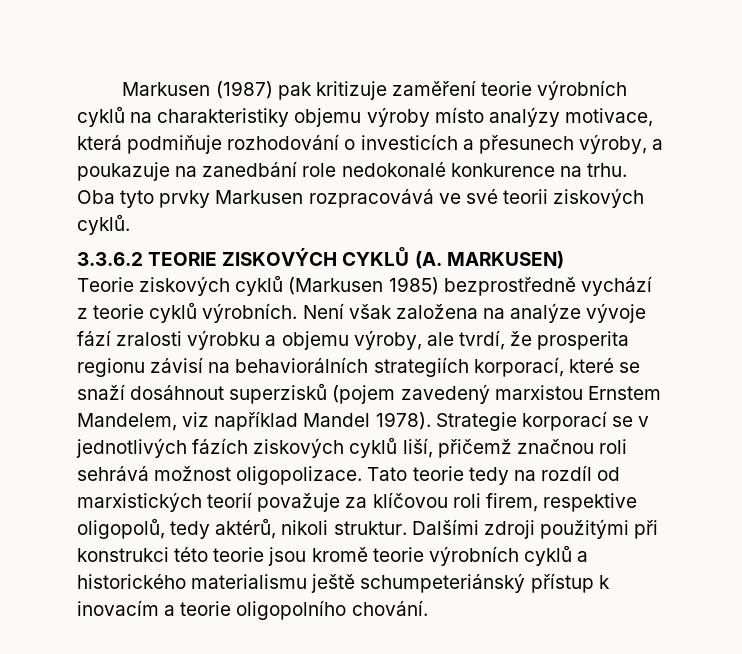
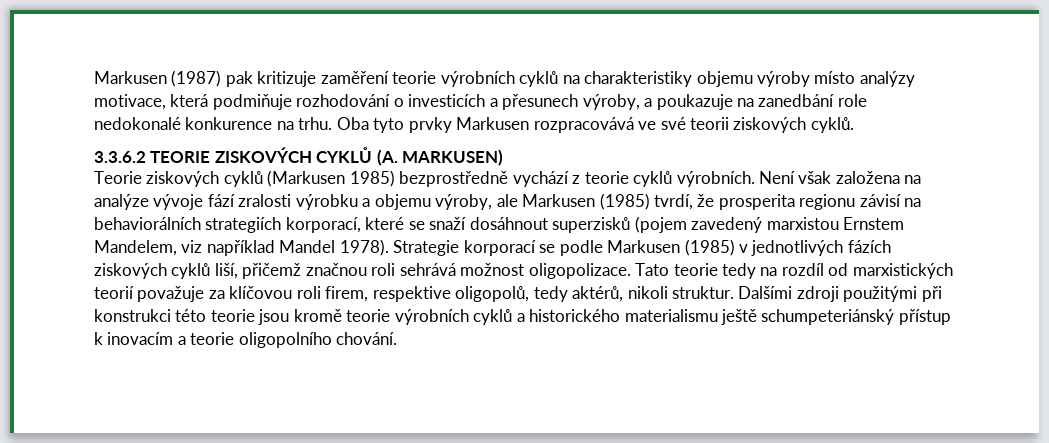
- Není však založena na analýze vývoje fází zralosti výrobku a objemu výroby, ale tvrdí, že prosperita regionu závisí na behaviorálních strategiích korporací, které se snaží dosáhnout superzisků (pojem zavedený marxistou Ernstem Mandelem, viz například Mandel 1978).
+ Není však založena na analýze vývoje fází zralosti výrobku a objemu výroby, ale Markusen (1985) tvrdí, že prosperita regionu závisí na behaviorálních strategiích korporací, které se snaží dosáhnout superzisků (pojem zavedený marxistou Ernstem Mandelem, viz například Mandel 1978).
- Strategie korporací se v jednotlivých fázích ziskových cyklů liší, přičemž značnou roli sehrává možnost oligopolizace.
+ Strategie korporací se podle Markusen (1985) v jednotlivých fázích ziskových cyklů liší, přičemž značnou roli sehrává možnost oligopolizace.

